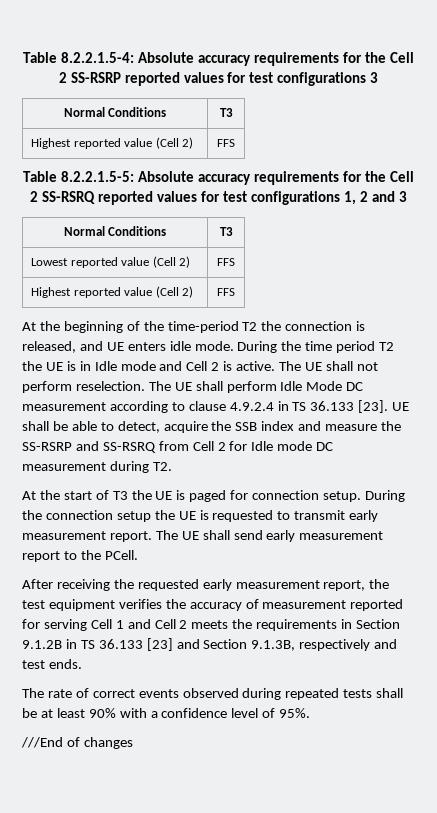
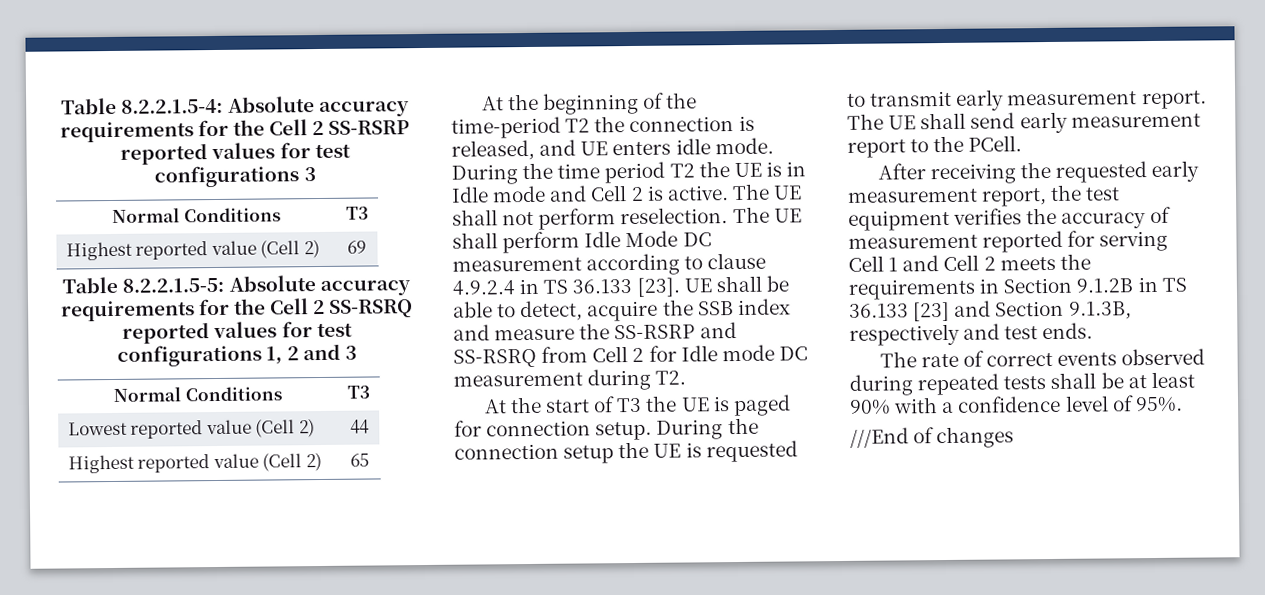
  Table 8.2.2.1.5-4: Absolute accuracy requirements for the Cell 2 SS-RSRP reported values for test configurations 3
  Normal Conditions | T3
- Highest reported value (Cell 2) | FFS
+ Highest reported value (Cell 2) | 69
- Lowest reported value (Cell 2) | FFS
- Highest reported value (Cell 2) | FFS
+ Lowest reported value (Cell 2) | 44
+ Highest reported value (Cell 2) | 65

